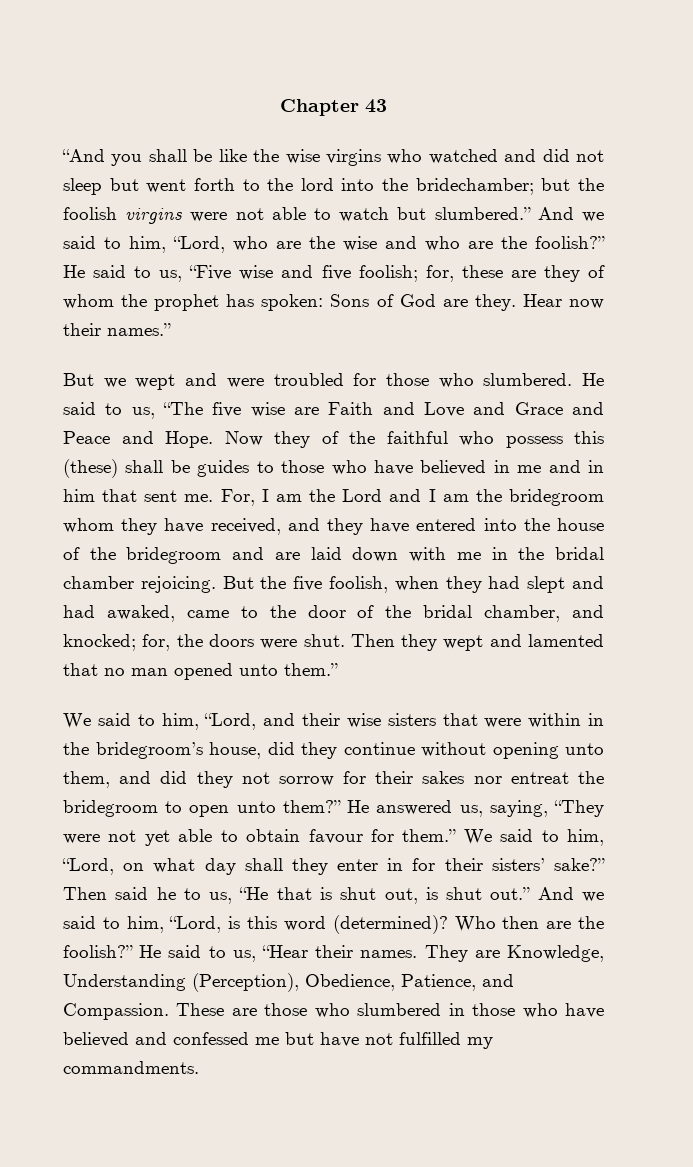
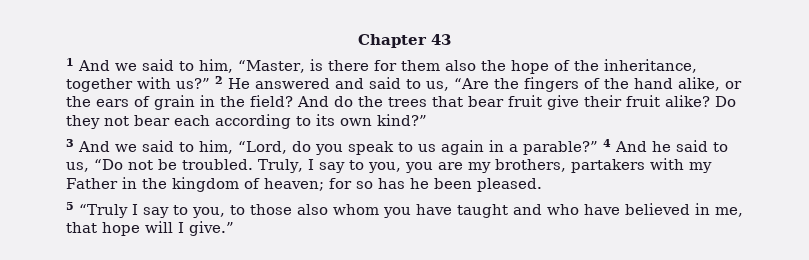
- “And you shall be like the wise virgins who watched and did not sleep but went forth to the lord into the bridechamber; but the foolish virgins were not able to watch but slumbered.” And we said to him, “Lord, who are the wise and who are the foolish?” He said to us, “Five wise and five foolish; for, these are they of whom the prophet has spoken: Sons of God are they. Hear now their names.”
- But we wept and were troubled for those who slumbered. He said to us, “The five wise are Faith and Love and Grace and Peace and Hope. Now they of the faithful who possess this (these) shall be guides to those who have believed in me and in him that sent me. For, I am the Lord and I am the bridegroom whom they have received, and they have entered into the house of the bridegroom and are laid down with me in the bridal chamber rejoicing. But the five foolish, when they had slept and had awaked, came to the door of the bridal chamber, and knocked; for, the doors were shut. Then they wept and lamented that no man opened unto them.”
- We said to him, “Lord, and their wise sisters that were within in the bridegroom’s house, did they continue without opening unto them, and did they not sorrow for their sakes nor entreat the bridegroom to open unto them?” He answered us, saying, “They were not yet able to obtain favour for them.” We said to him, “Lord, on what day shall they enter in for their sisters’ sake?” Then said he to us, “He that is shut out, is shut out.” And we said to him, “Lord, is this word (determined)? Who then are the foolish?” He said to us, “Hear their names. They are Knowledge, Understanding (Perception), Obedience, Patience, and Compassion. These are those who slumbered in those who have believed and confessed me but have not fulfilled my commandments.
+ 1 And we said to him, “Master, is there for them also the hope of the inheritance, together with us?” 2 He answered and said to us, “Are the fingers of the hand alike, or the ears of grain in the field? And do the trees that bear fruit give their fruit alike? Do they not bear each according to its own kind?”
+ 3 And we said to him, “Lord, do you speak to us again in a parable?” 4 And he said to us, “Do not be troubled. Truly, I say to you, you are my brothers, partakers with my Father in the kingdom of heaven; for so has he been pleased.
+ 5 “Truly I say to you, to those also whom you have taught and who have believed in me, that hope will I give.”

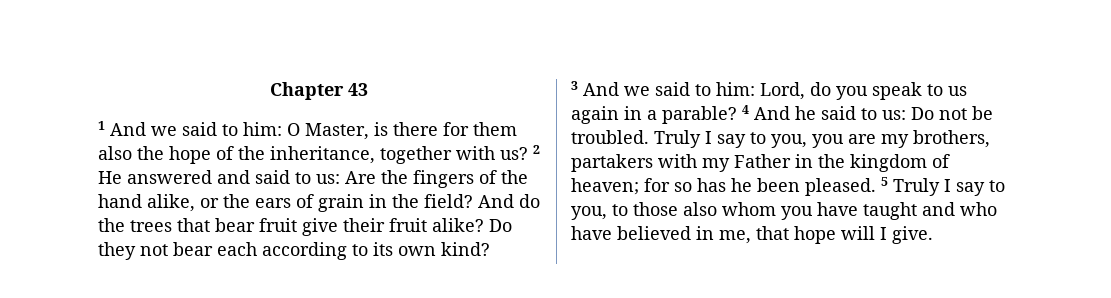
- 1 And we said to him, “Master, is there for them also the hope of the inheritance, together with us?”
+ 1 And we said to him: O Master, is there for them also the hope of the inheritance, together with us?
- 2 He answered and said to us, “Are the fingers of the hand alike, or the ears of grain in the field?
+ 2 He answered and said to us: Are the fingers of the hand alike, or the ears of grain in the field?
- Do they not bear each according to its own kind?”
+ Do they not bear each according to its own kind?
- 3 And we said to him, “Lord, do you speak to us again in a parable?”
+ 3 And we said to him: Lord, do you speak to us again in a parable?
- 4 And he said to us, “Do not be troubled.
+ 4 And he said to us: Do not be troubled.
- Truly, I say to you, you are my brothers, partakers with my Father in the kingdom of heaven; for so has he been pleased.
- 5 “Truly I say to you, to those also whom you have taught and who have believed in me, that hope will I give.”
+ Truly I say to you, you are my brothers, partakers with my Father in the kingdom of heaven; for so has he been pleased. 5 Truly I say to you, to those also whom you have taught and who have believed in me, that hope will I give.

